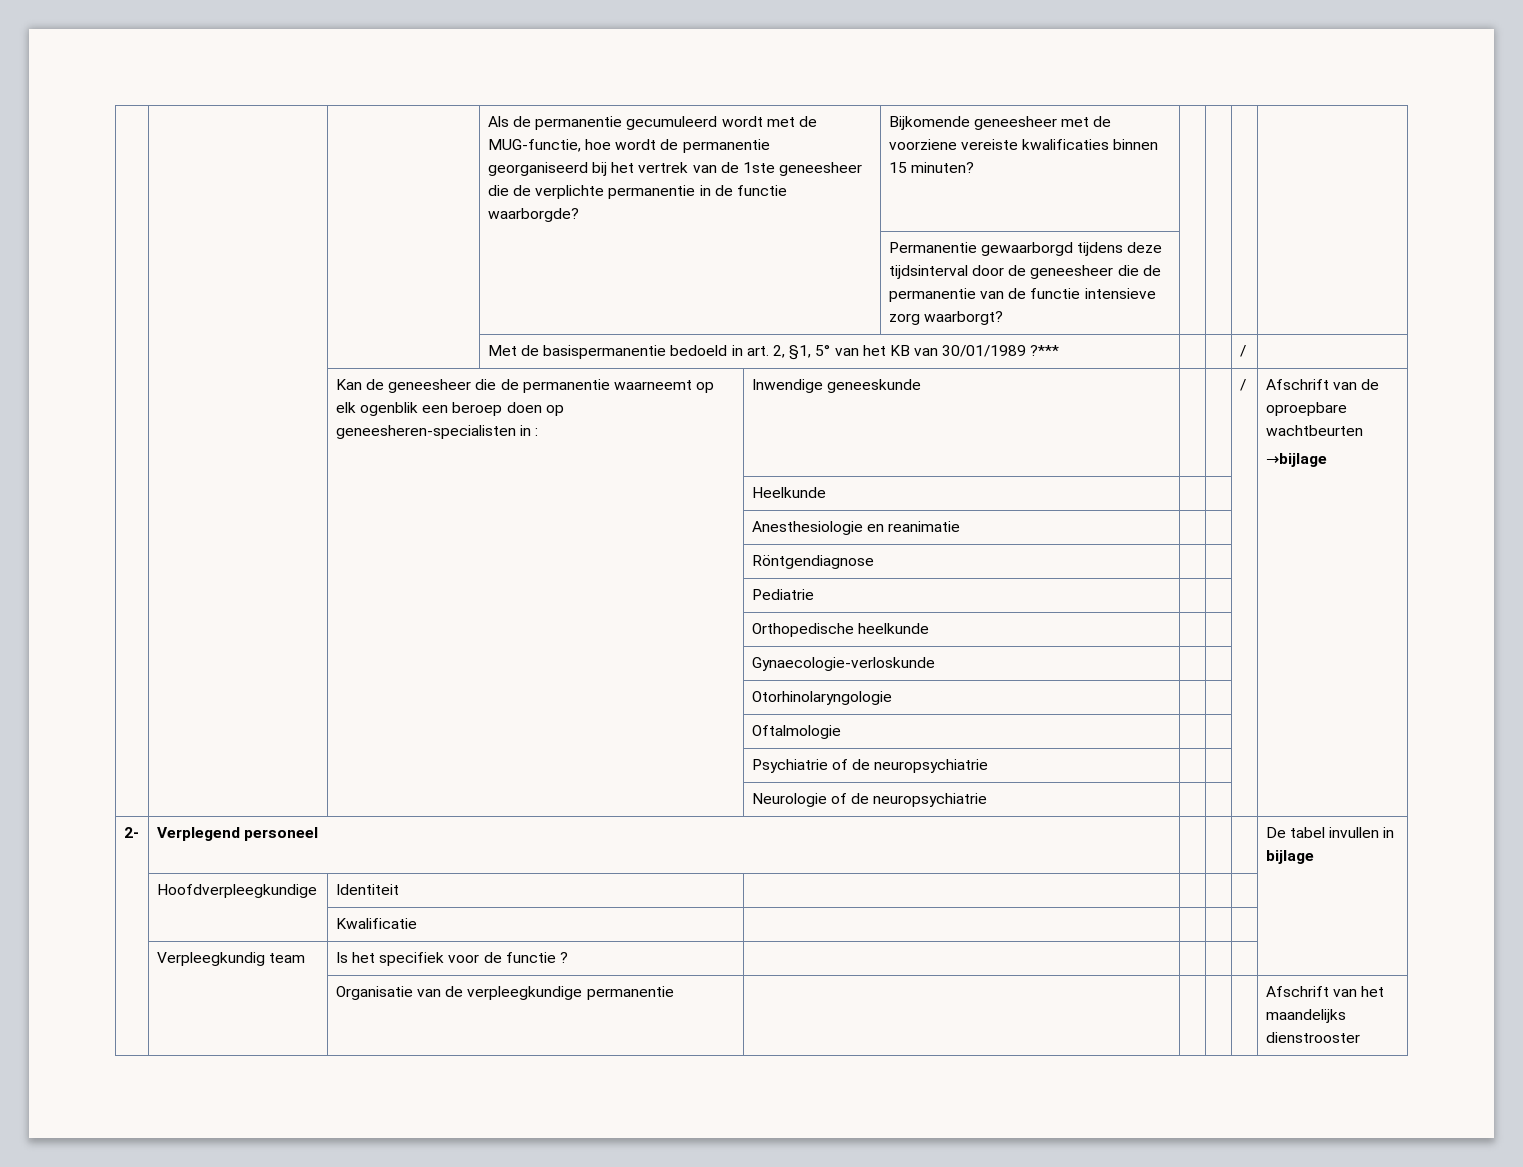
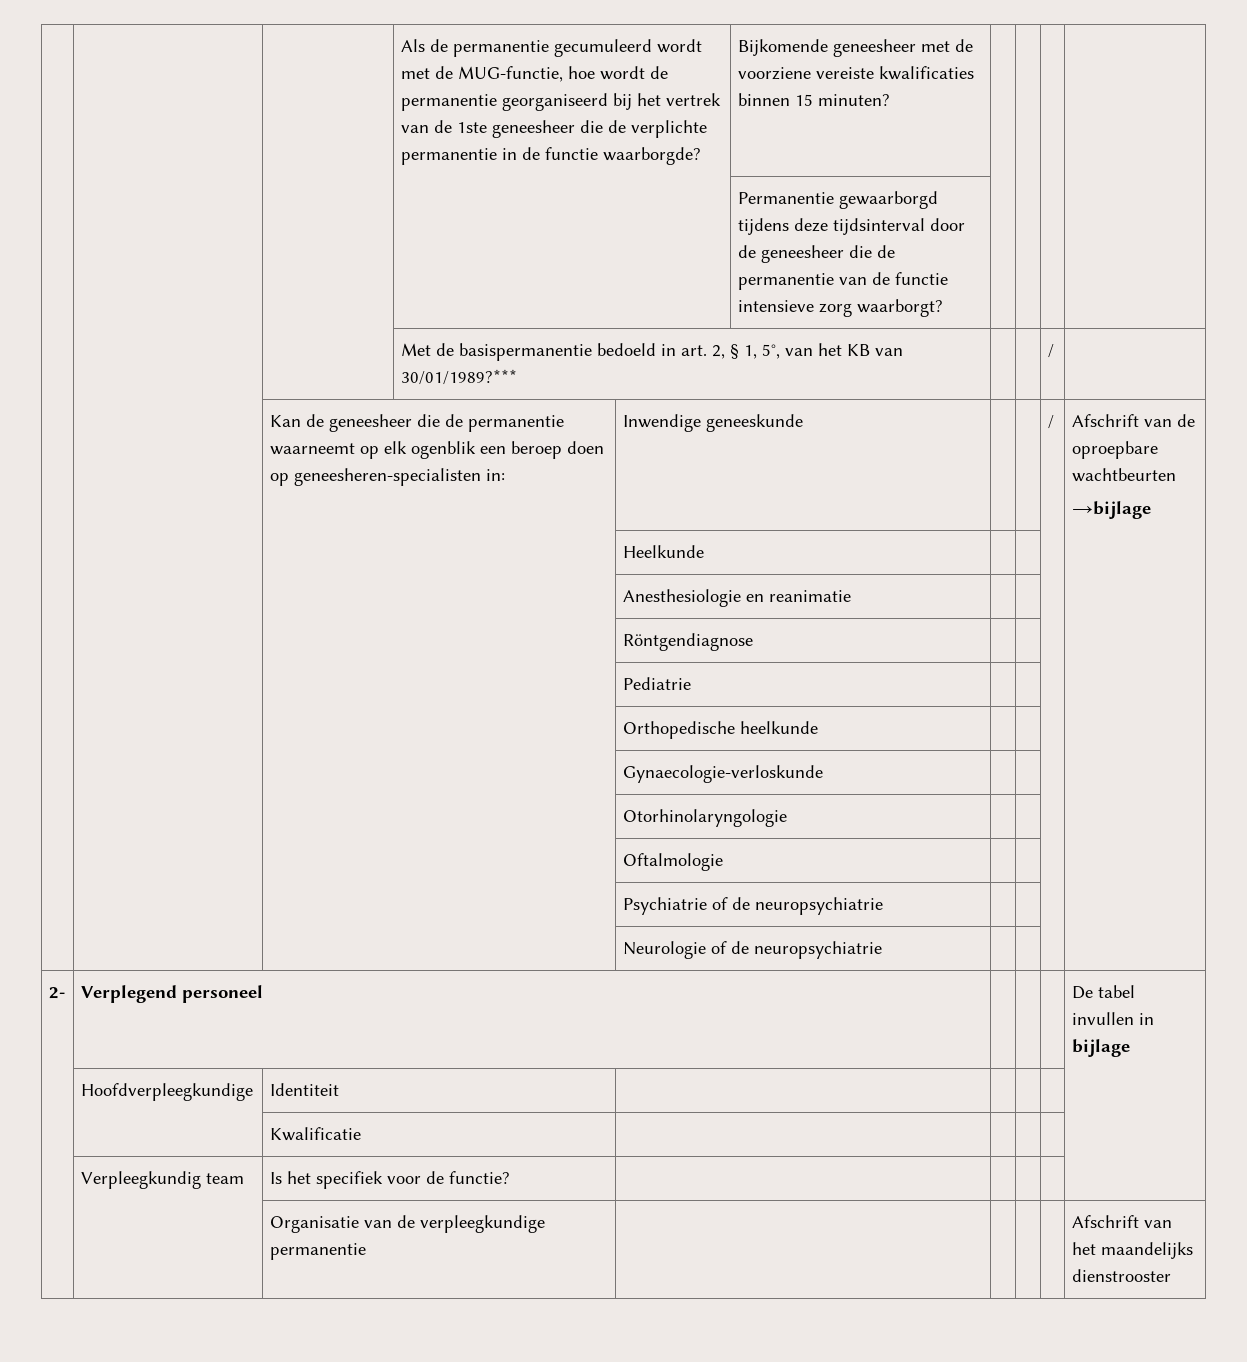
- | | | Met de basispermanentie bedoeld in art. 2, §1, 5° van het KB van 30/01/1989 ?*** | | | / |
+ | | | Met de basispermanentie bedoeld in art. 2, § 1, 5°, van het KB van 30/01/1989?*** | | | / |
- | | Kan de geneesheer die de permanentie waarneemt op elk ogenblik een beroep doen op geneesheren-specialisten in : | Inwendige geneeskunde | | | / | Afschrift van de oproepbare wachtbeurten
+ | | Kan de geneesheer die de permanentie waarneemt op elk ogenblik een beroep doen op geneesheren-specialisten in: | Inwendige geneeskunde | | | / | Afschrift van de oproepbare wachtbeurten
- | Verpleegkundig team | Is het specifiek voor de functie ? | | | | |
+ | Verpleegkundig team | Is het specifiek voor de functie? | | | | |

